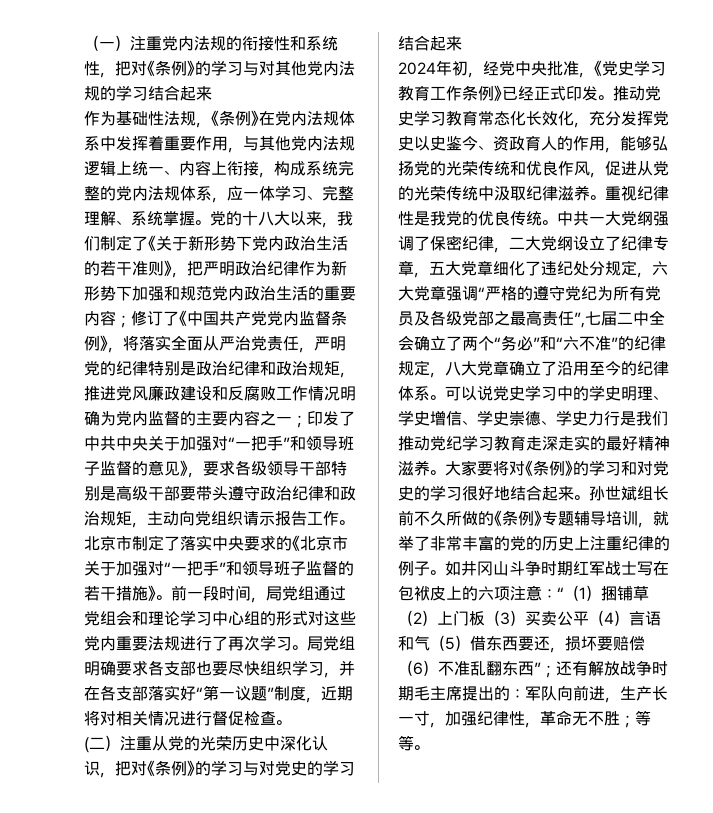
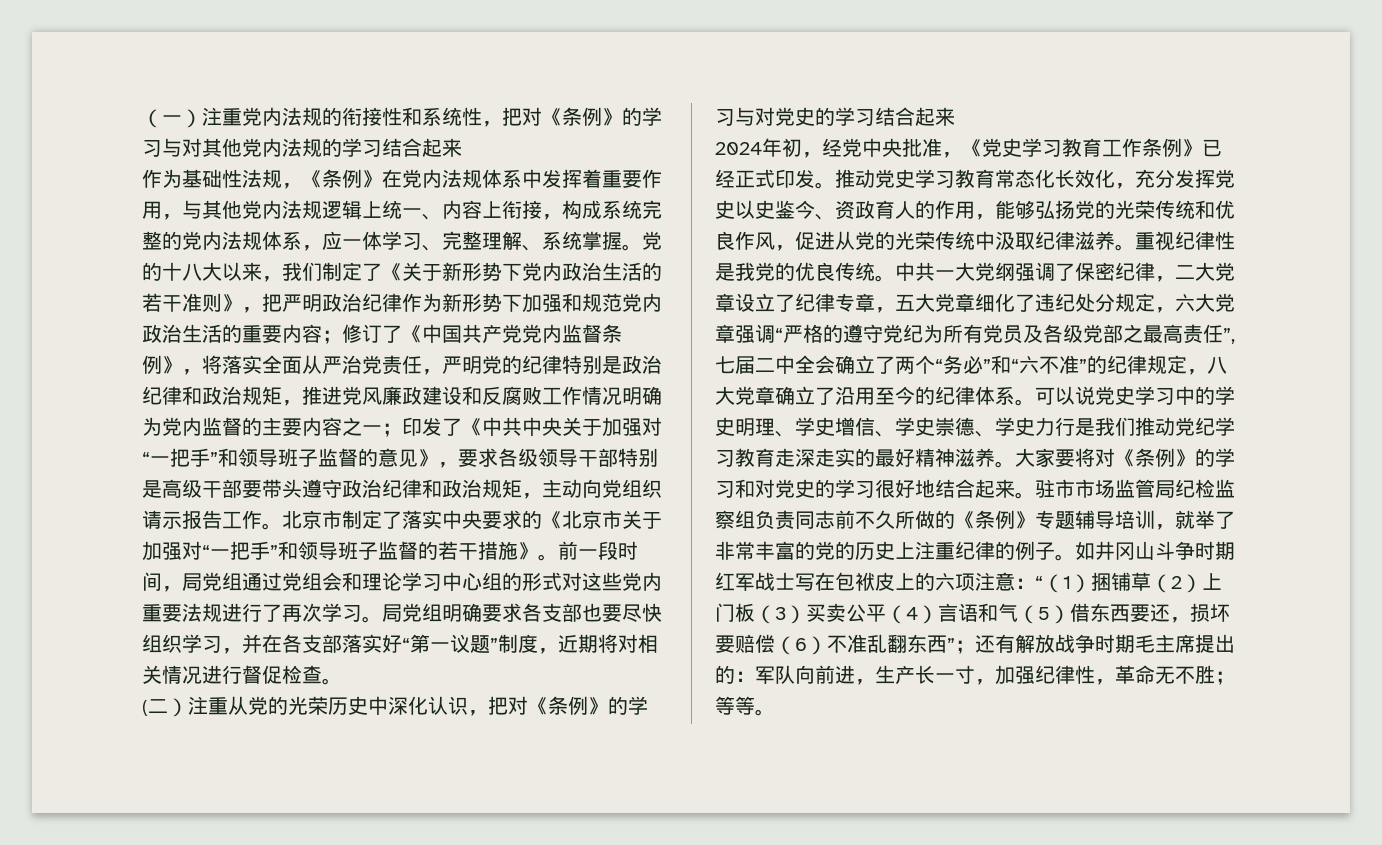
- 印发了中共中央关于加强对“一把手”和领导班子监督的意见》，要求各级领导干部特别是高级干部要带头遵守政治纪律和政治规矩，主动向党组织请示报告工作。
+ 印发了《中共中央关于加强对“一把手”和领导班子监督的意见》，要求各级领导干部特别是高级干部要带头遵守政治纪律和政治规矩，主动向党组织请示报告工作。
- 中共一大党纲强调了保密纪律，二大党纲设立了纪律专章，五大党章细化了违纪处分规定，六大党章强调“严格的遵守党纪为所有党员及各级党部之最高责任”,七届二中全会确立了两个“务必”和“六不准”的纪律规定，八大党章确立了沿用至今的纪律体系。
+ 中共一大党纲强调了保密纪律，二大党章设立了纪律专章，五大党章细化了违纪处分规定，六大党章强调“严格的遵守党纪为所有党员及各级党部之最高责任”,七届二中全会确立了两个“务必”和“六不准”的纪律规定，八大党章确立了沿用至今的纪律体系。
- 孙世斌组长前不久所做的《条例》专题辅导培训，就举了非常丰富的党的历史上注重纪律的例子。
+ 驻市市场监管局纪检监察组负责同志前不久所做的《条例》专题辅导培训，就举了非常丰富的党的历史上注重纪律的例子。

